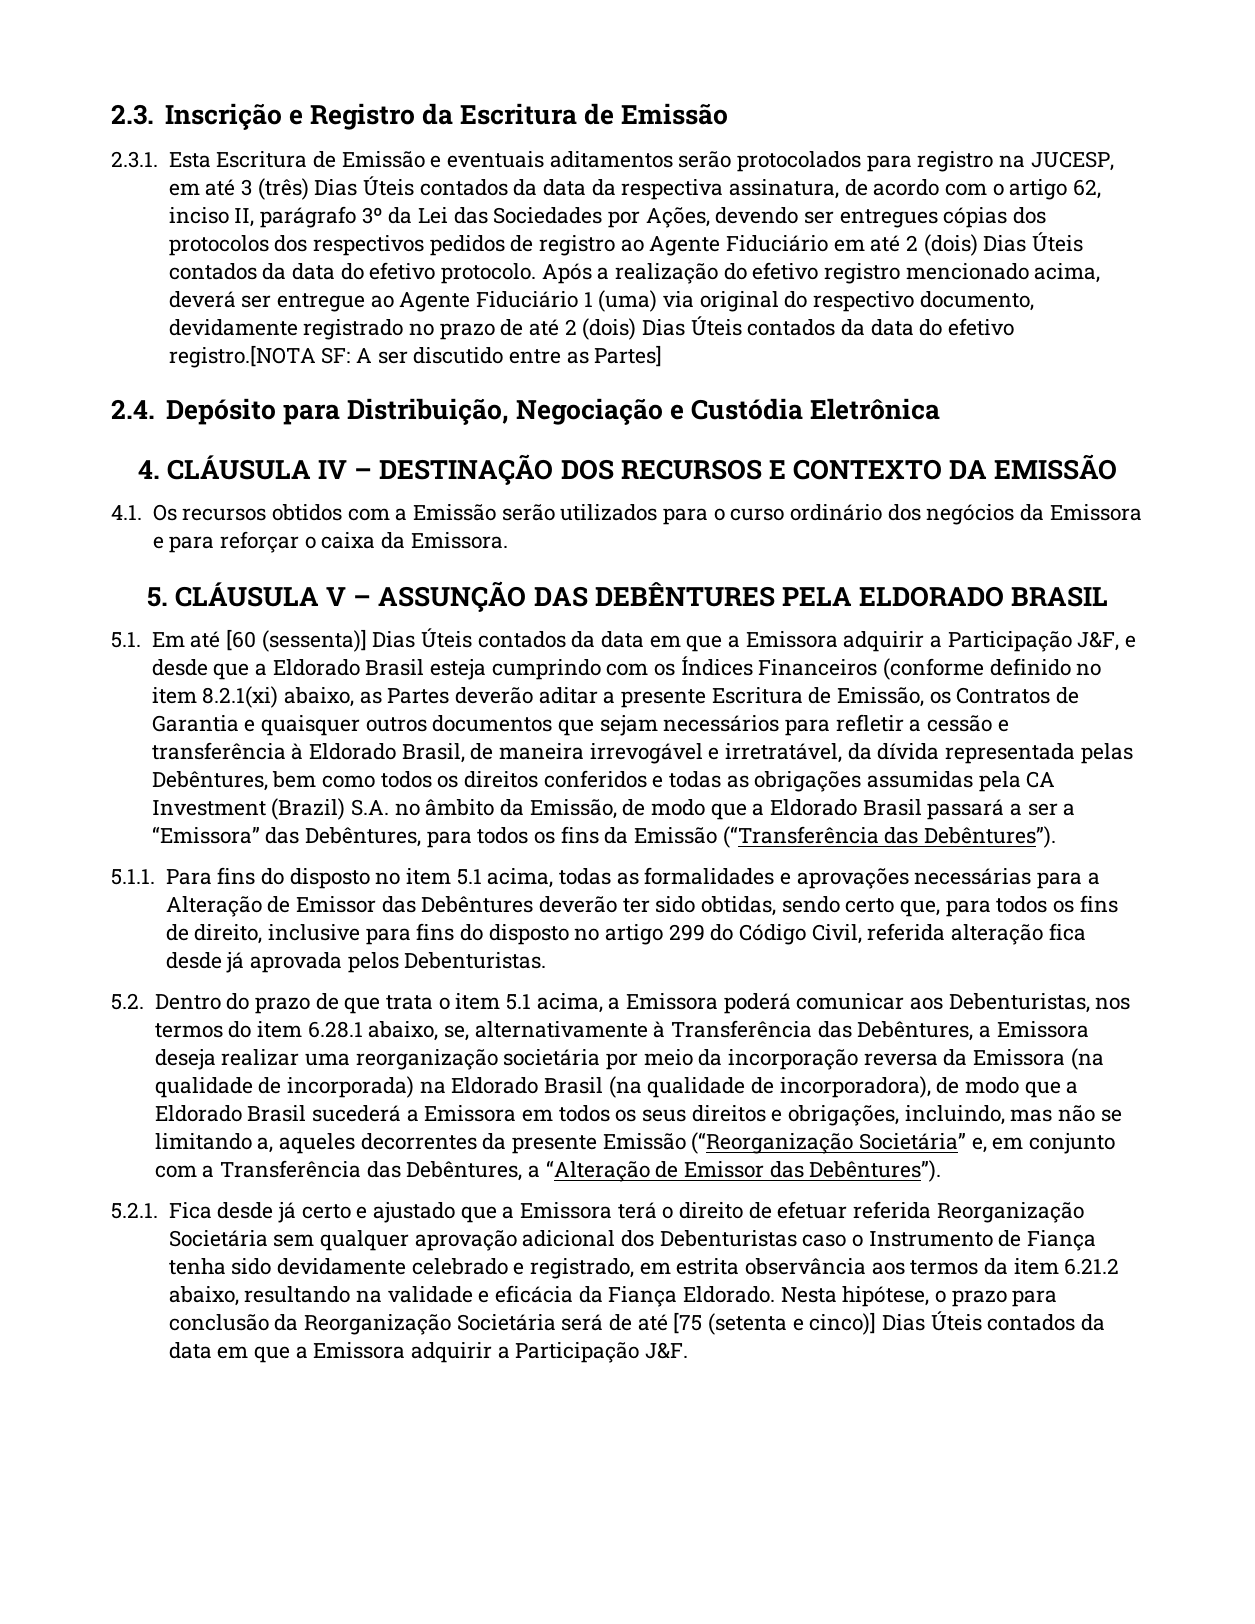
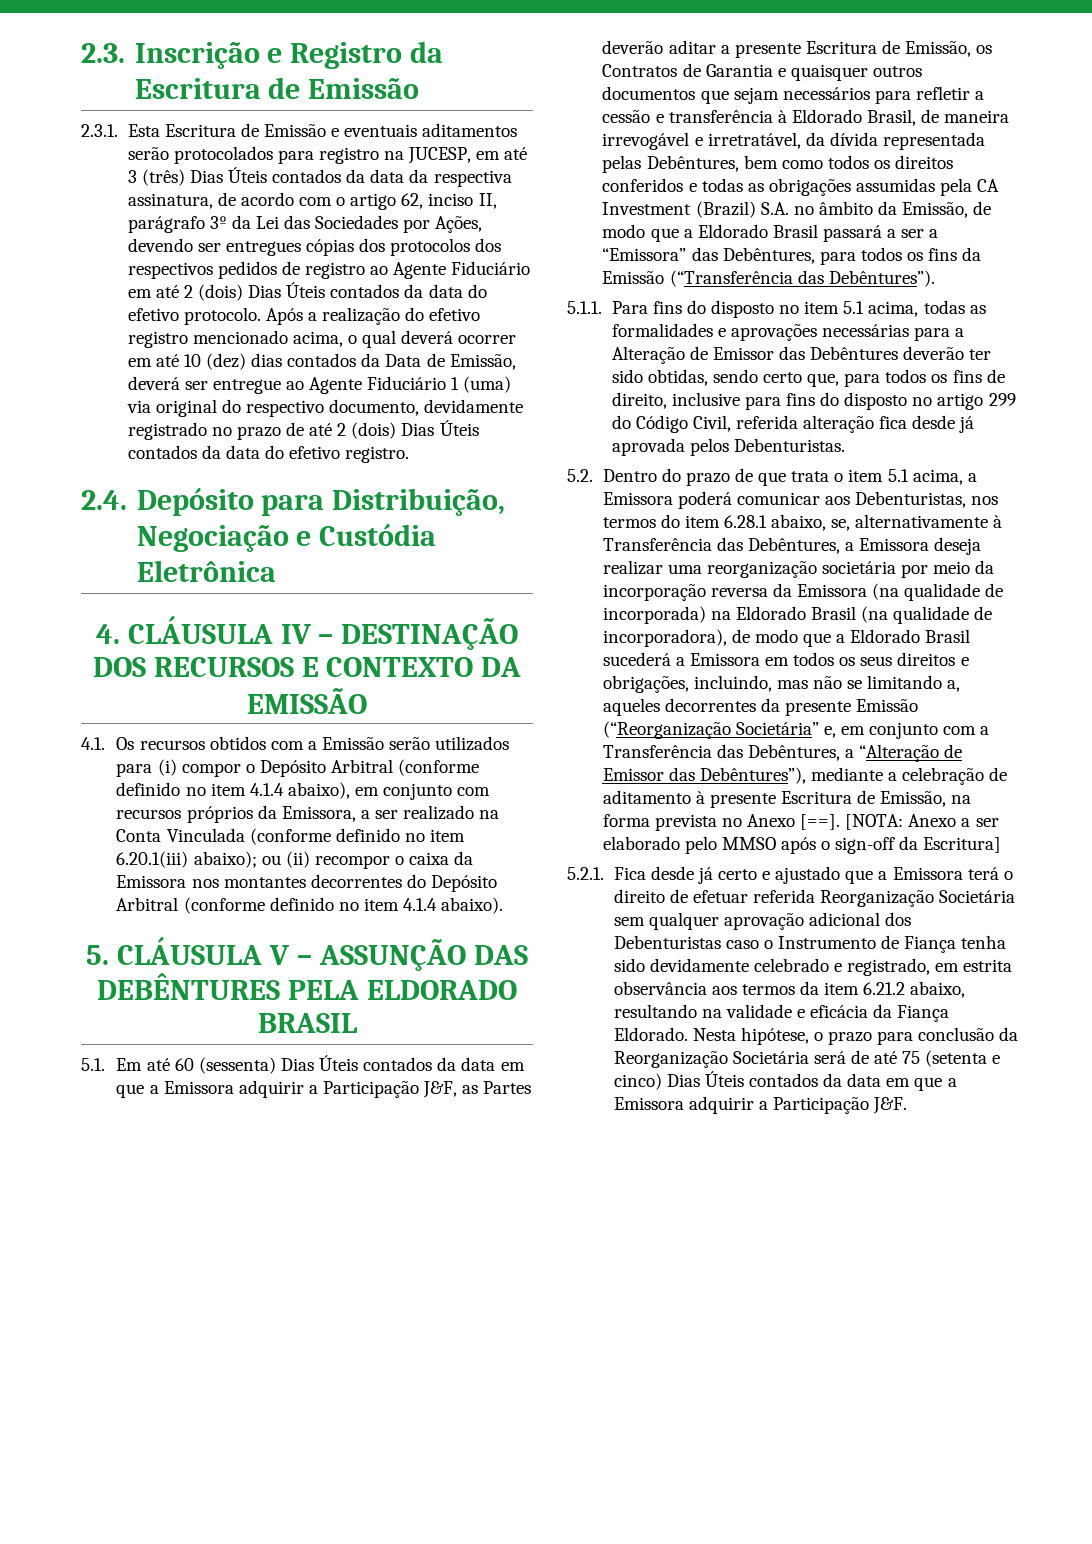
- Após a realização do efetivo registro mencionado acima, deverá ser entregue ao Agente Fiduciário 1 (uma) via original do respectivo documento, devidamente registrado no prazo de até 2 (dois) Dias Úteis contados da data do efetivo registro.[NOTA SF: A ser discutido entre as Partes]
+ Após a realização do efetivo registro mencionado acima, o qual deverá ocorrer em até 10 (dez) dias contados da Data de Emissão, deverá ser entregue ao Agente Fiduciário 1 (uma) via original do respectivo documento, devidamente registrado no prazo de até 2 (dois) Dias Úteis contados da data do efetivo registro.
- 4.1. Os recursos obtidos com a Emissão serão utilizados para o curso ordinário dos negócios da Emissora e para reforçar o caixa da Emissora.
+ 4.1. Os recursos obtidos com a Emissão serão utilizados para (i) compor o Depósito Arbitral (conforme definido no item 4.1.4 abaixo), em conjunto com recursos próprios da Emissora, a ser realizado na Conta Vinculada (conforme definido no item 6.20.1(iii) abaixo); ou (ii) recompor o caixa da Emissora nos montantes decorrentes do Depósito Arbitral (conforme definido no item 4.1.4 abaixo).
- 5.1. Em até [60 (sessenta)] Dias Úteis contados da data em que a Emissora adquirir a Participação J&F, e desde que a Eldorado Brasil esteja cumprindo com os Índices Financeiros (conforme definido no item 8.2.1(xi) abaixo, as Partes deverão aditar a presente Escritura de Emissão, os Contratos de Garantia e quaisquer outros documentos que sejam necessários para refletir a cessão e transferência à Eldorado Brasil, de maneira irrevogável e irretratável, da dívida representada pelas Debêntures, bem como todos os direitos conferidos e todas as obrigações assumidas pela CA Investment (Brazil) S.A. no âmbito da Emissão, de modo que a Eldorado Brasil passará a ser a “Emissora” das Debêntures, para todos os fins da Emissão (“Transferência das Debêntures”).
+ 5.1. Em até 60 (sessenta) Dias Úteis contados da data em que a Emissora adquirir a Participação J&F, as Partes deverão aditar a presente Escritura de Emissão, os Contratos de Garantia e quaisquer outros documentos que sejam necessários para refletir a cessão e transferência à Eldorado Brasil, de maneira irrevogável e irretratável, da dívida representada pelas Debêntures, bem como todos os direitos conferidos e todas as obrigações assumidas pela CA Investment (Brazil) S.A. no âmbito da Emissão, de modo que a Eldorado Brasil passará a ser a “Emissora” das Debêntures, para todos os fins da Emissão (“Transferência das Debêntures”).
- 5.2. Dentro do prazo de que trata o item 5.1 acima, a Emissora poderá comunicar aos Debenturistas, nos termos do item 6.28.1 abaixo, se, alternativamente à Transferência das Debêntures, a Emissora deseja realizar uma reorganização societária por meio da incorporação reversa da Emissora (na qualidade de incorporada) na Eldorado Brasil (na qualidade de incorporadora), de modo que a Eldorado Brasil sucederá a Emissora em todos os seus direitos e obrigações, incluindo, mas não se limitando a, aqueles decorrentes da presente Emissão (“Reorganização Societária” e, em conjunto com a Transferência das Debêntures, a “Alteração de Emissor das Debêntures”).
+ 5.2. Dentro do prazo de que trata o item 5.1 acima, a Emissora poderá comunicar aos Debenturistas, nos termos do item 6.28.1 abaixo, se, alternativamente à Transferência das Debêntures, a Emissora deseja realizar uma reorganização societária por meio da incorporação reversa da Emissora (na qualidade de incorporada) na Eldorado Brasil (na qualidade de incorporadora), de modo que a Eldorado Brasil sucederá a Emissora em todos os seus direitos e obrigações, incluindo, mas não se limitando a, aqueles decorrentes da presente Emissão (“Reorganização Societária” e, em conjunto com a Transferência das Debêntures, a “Alteração de Emissor das Debêntures”), mediante a celebração de aditamento à presente Escritura de Emissão, na forma prevista no Anexo [==]. [NOTA: Anexo a ser elaborado pelo MMSO após o sign-off da Escritura]
- Nesta hipótese, o prazo para conclusão da Reorganização Societária será de até [75 (setenta e cinco)] Dias Úteis contados da data em que a Emissora adquirir a Participação J&F.
+ Nesta hipótese, o prazo para conclusão da Reorganização Societária será de até 75 (setenta e cinco) Dias Úteis contados da data em que a Emissora adquirir a Participação J&F.

